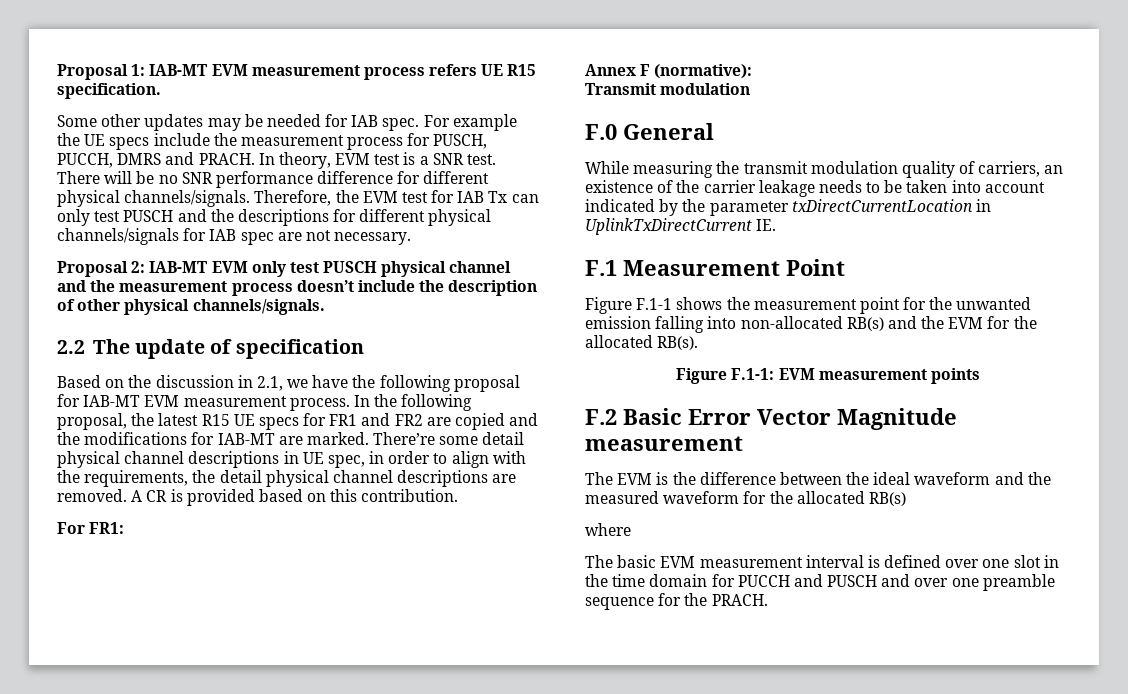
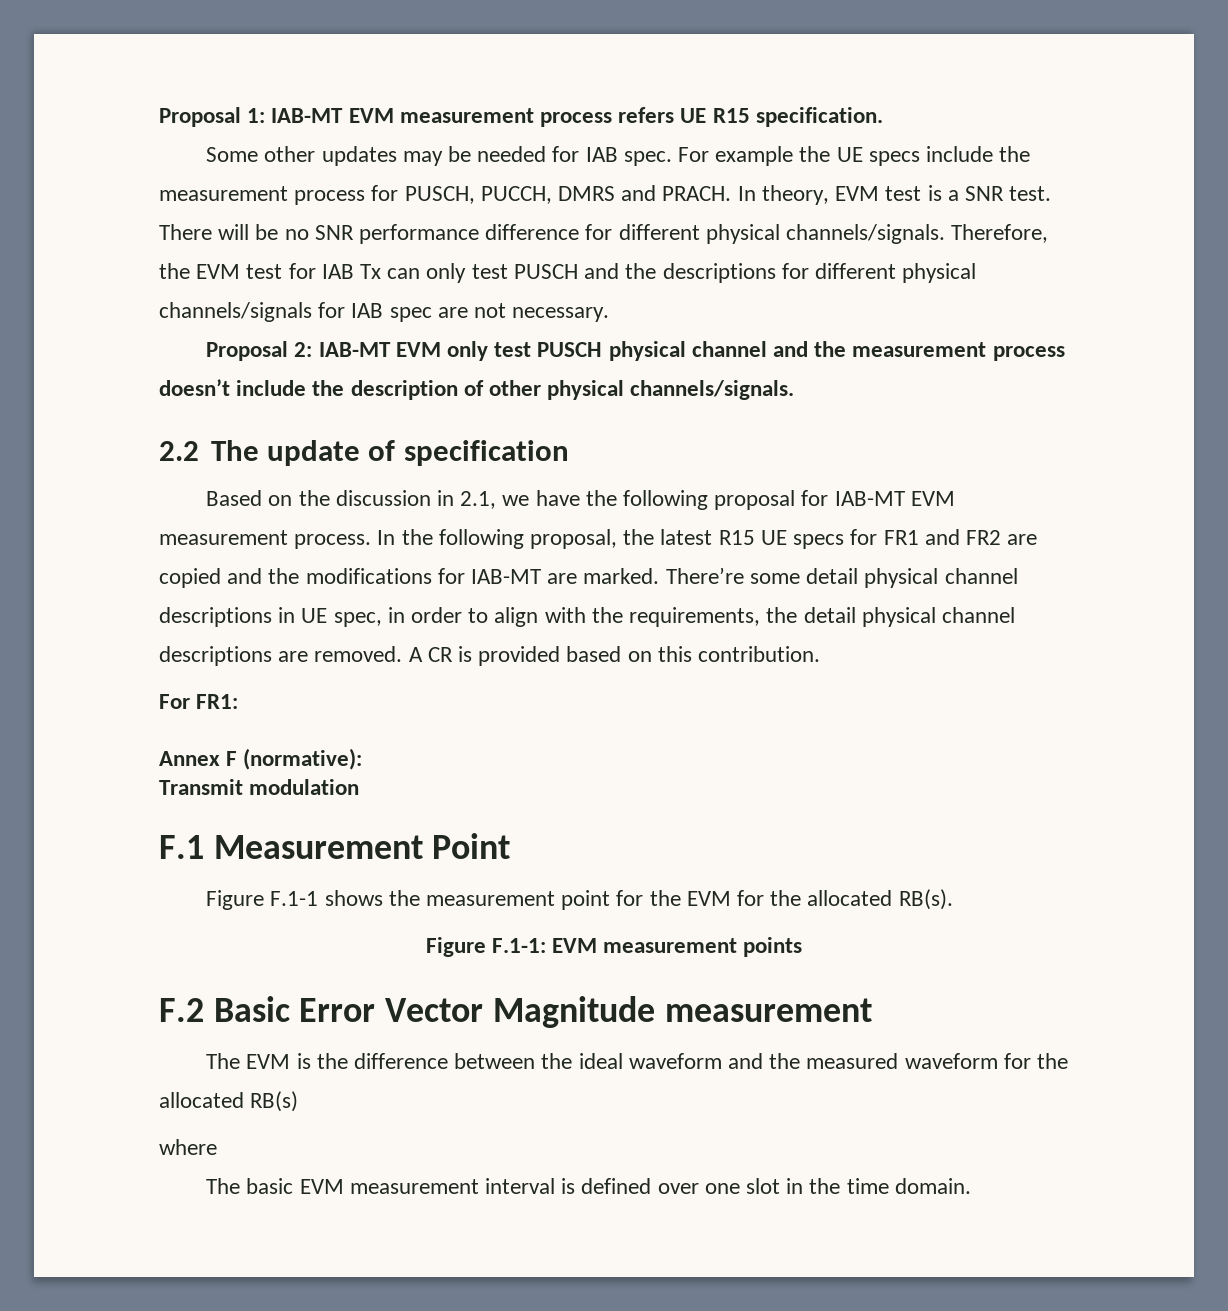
- F.0 General
- While measuring the transmit modulation quality of carriers, an existence of the carrier leakage needs to be taken into account indicated by the parameter txDirectCurrentLocation in UplinkTxDirectCurrent IE.
- Figure F.1-1 shows the measurement point for the unwanted emission falling into non-allocated RB(s) and the EVM for the allocated RB(s).
+ Figure F.1-1 shows the measurement point for the EVM for the allocated RB(s).
- The basic EVM measurement interval is defined over one slot in the time domain for PUCCH and PUSCH and over one preamble sequence for the PRACH.
+ The basic EVM measurement interval is defined over one slot in the time domain.

